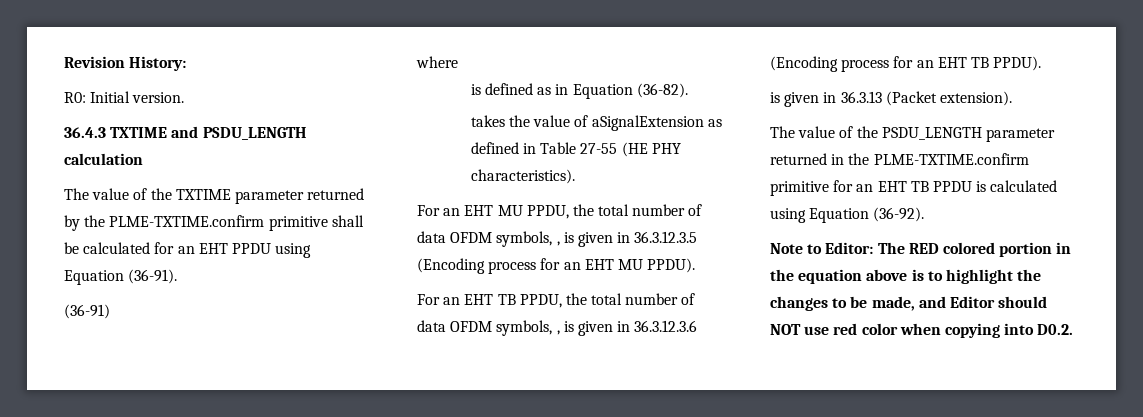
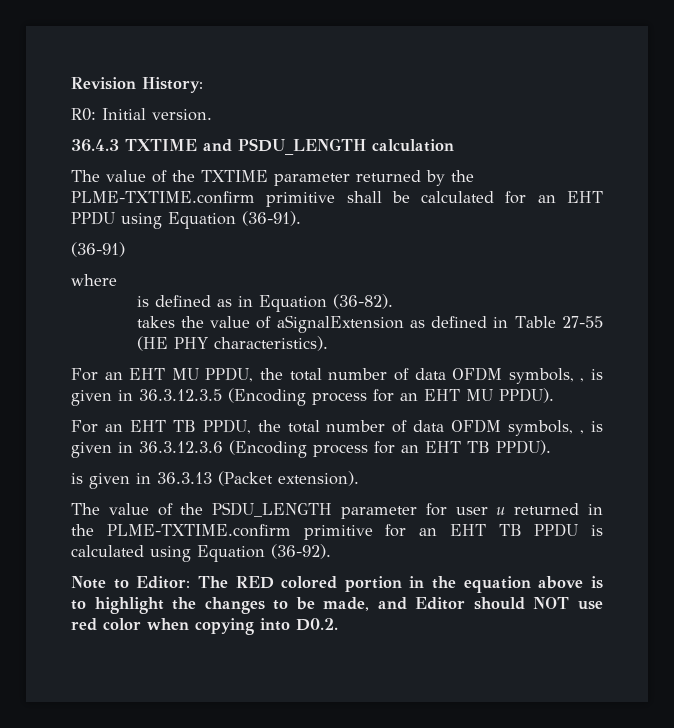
- The value of the PSDU_LENGTH parameter returned in the PLME-TXTIME.confirm primitive for an EHT TB PPDU is calculated using Equation (36-92).
+ The value of the PSDU_LENGTH parameter for user u returned in the PLME-TXTIME.confirm primitive for an EHT TB PPDU is calculated using Equation (36-92).

